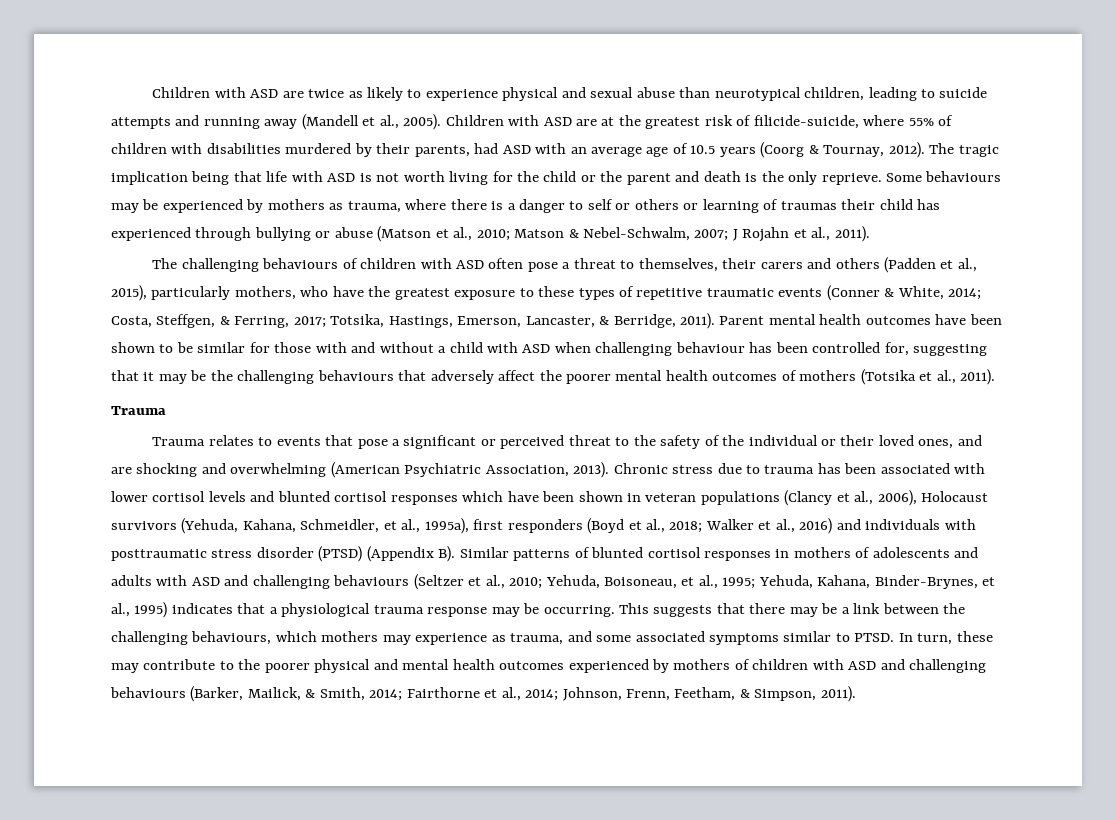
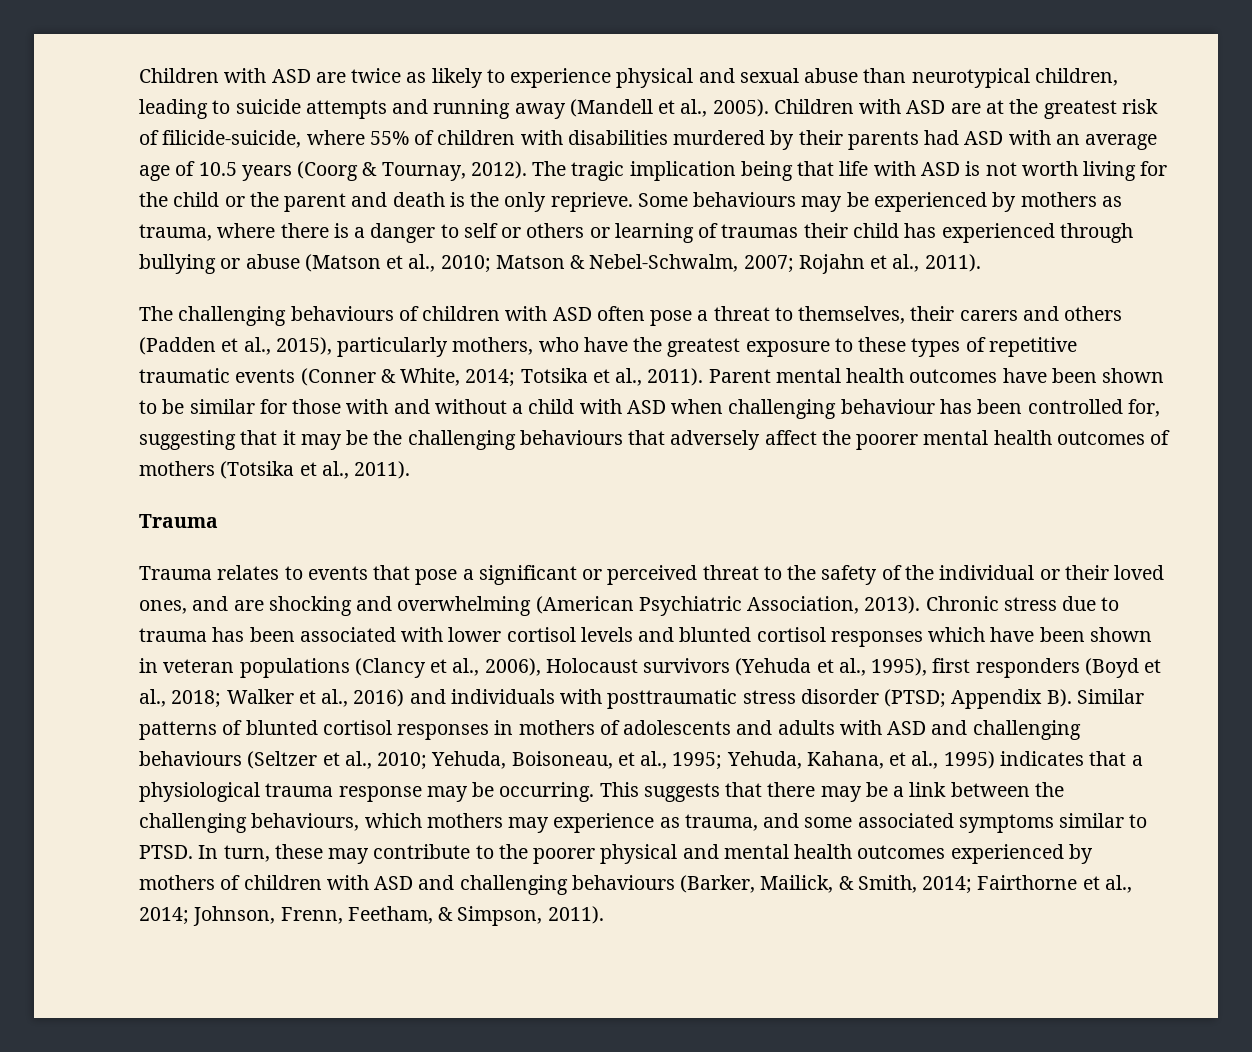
- Children with ASD are at the greatest risk of filicide-suicide, where 55% of children with disabilities murdered by their parents, had ASD with an average age of 10.5 years (Coorg & Tournay, 2012).
+ Children with ASD are at the greatest risk of filicide-suicide, where 55% of children with disabilities murdered by their parents had ASD with an average age of 10.5 years (Coorg & Tournay, 2012).
- Some behaviours may be experienced by mothers as trauma, where there is a danger to self or others or learning of traumas their child has experienced through bullying or abuse (Matson et al., 2010; Matson & Nebel-Schwalm, 2007; J Rojahn et al., 2011).
+ Some behaviours may be experienced by mothers as trauma, where there is a danger to self or others or learning of traumas their child has experienced through bullying or abuse (Matson et al., 2010; Matson & Nebel-Schwalm, 2007; Rojahn et al., 2011).
- The challenging behaviours of children with ASD often pose a threat to themselves, their carers and others (Padden et al., 2015), particularly mothers, who have the greatest exposure to these types of repetitive traumatic events (Conner & White, 2014; Costa, Steffgen, & Ferring, 2017; Totsika, Hastings, Emerson, Lancaster, & Berridge, 2011).
+ The challenging behaviours of children with ASD often pose a threat to themselves, their carers and others (Padden et al., 2015), particularly mothers, who have the greatest exposure to these types of repetitive traumatic events (Conner & White, 2014; Totsika et al., 2011).
- Chronic stress due to trauma has been associated with lower cortisol levels and blunted cortisol responses which have been shown in veteran populations (Clancy et al., 2006), Holocaust survivors (Yehuda, Kahana, Schmeidler, et al., 1995a), first responders (Boyd et al., 2018;
+ Chronic stress due to trauma has been associated with lower cortisol levels and blunted cortisol responses which have been shown in veteran populations (Clancy et al., 2006), Holocaust survivors (Yehuda et al., 1995), first responders (Boyd et al., 2018;
- Walker et al., 2016) and individuals with posttraumatic stress disorder (PTSD) (Appendix B). Similar patterns of blunted cortisol responses in mothers of adolescents and adults with ASD and challenging behaviours (Seltzer et al., 2010;
+ Walker et al., 2016) and individuals with posttraumatic stress disorder (PTSD; Appendix B). Similar patterns of blunted cortisol responses in mothers of adolescents and adults with ASD and challenging behaviours (Seltzer et al., 2010;
- Yehuda, Kahana, Binder-Brynes, et al., 1995) indicates that a physiological trauma response may be occurring.
+ Yehuda, Kahana, et al., 1995) indicates that a physiological trauma response may be occurring.

